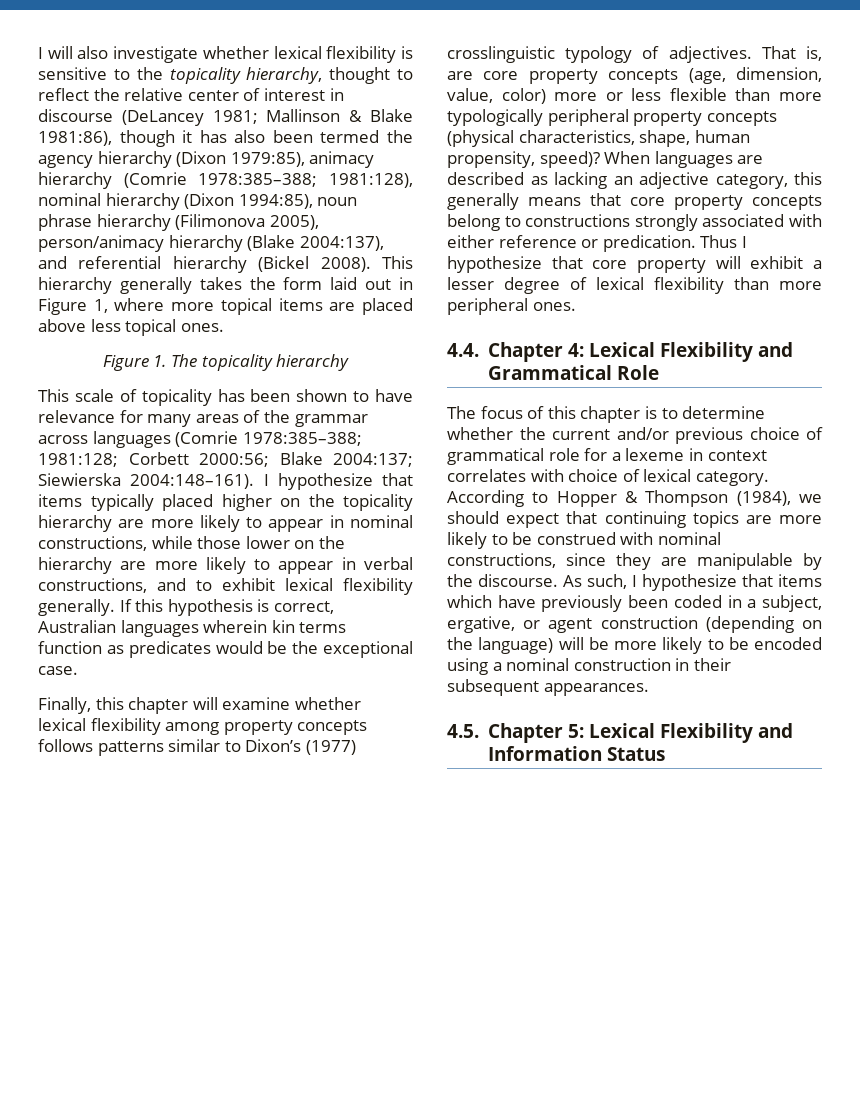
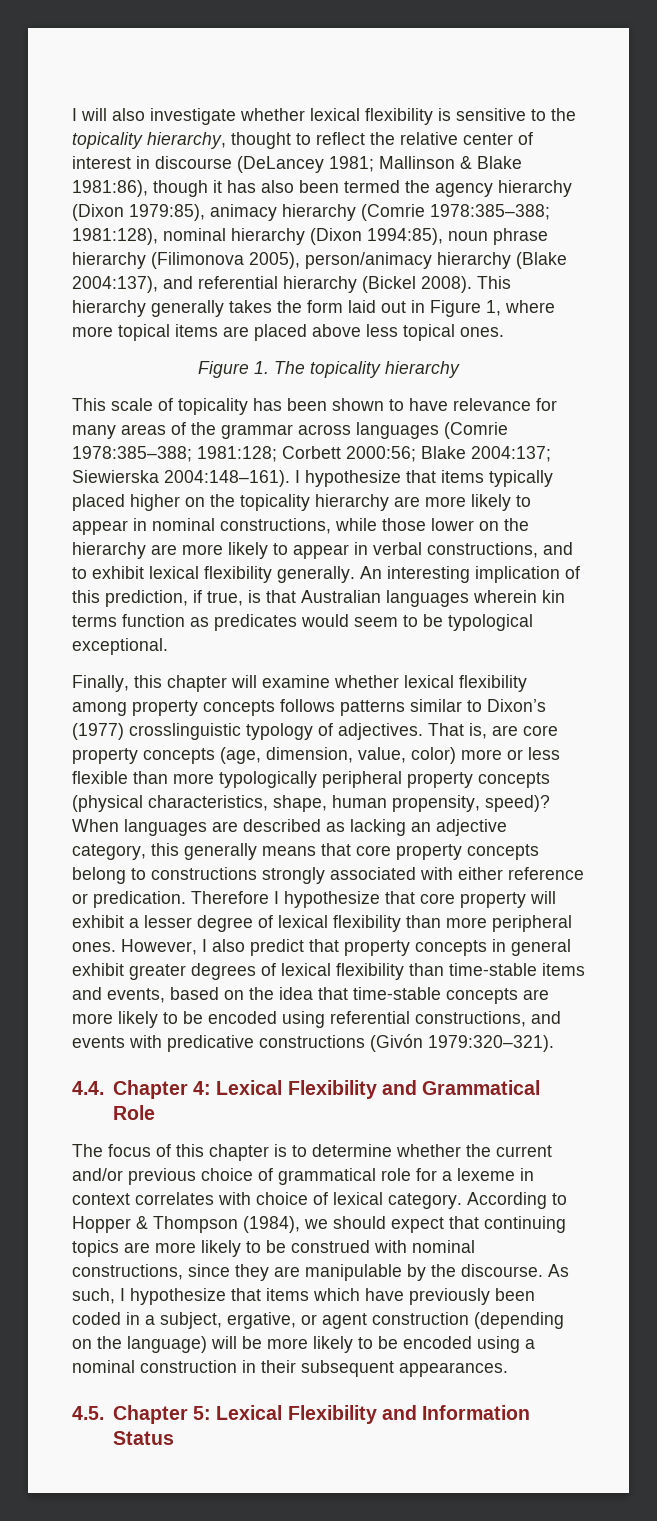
- If this hypothesis is correct, Australian languages wherein kin terms function as predicates would be the exceptional case.
+ An interesting implication of this prediction, if true, is that Australian languages wherein kin terms function as predicates would seem to be typological exceptional.
- Thus I hypothesize that core property will exhibit a lesser degree of lexical flexibility than more peripheral ones.
+ Therefore I hypothesize that core property will exhibit a lesser degree of lexical flexibility than more peripheral ones. However, I also predict that property concepts in general exhibit greater degrees of lexical flexibility than time-stable items and events, based on the idea that time-stable concepts are more likely to be encoded using referential constructions, and events with predicative constructions (Givón 1979:320–321).

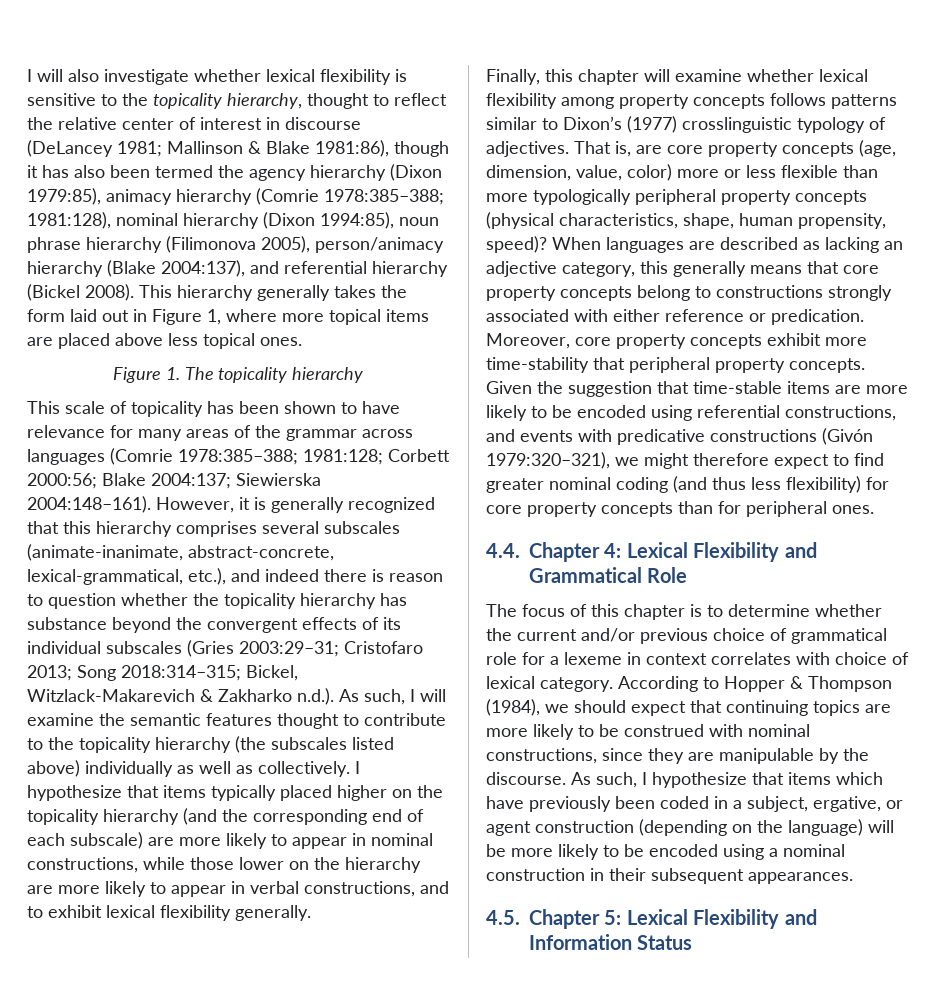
+ However, it is generally recognized that this hierarchy comprises several subscales (animate-inanimate, abstract-concrete, lexical-grammatical, etc.), and indeed there is reason to question whether the topicality hierarchy has substance beyond the convergent effects of its individual subscales (Gries 2003:29–31; Cristofaro 2013; Song 2018:314–315; Bickel, Witzlack-Makarevich & Zakharko n.d.). As such, I will examine the semantic features thought to contribute to the topicality hierarchy (the subscales listed above) individually as well as collectively.
- I hypothesize that items typically placed higher on the topicality hierarchy are more likely to appear in nominal constructions, while those lower on the hierarchy are more likely to appear in verbal constructions, and to exhibit lexical flexibility generally. An interesting implication of this prediction, if true, is that Australian languages wherein kin terms function as predicates would seem to be typological exceptional.
+ I hypothesize that items typically placed higher on the topicality hierarchy (and the corresponding end of each subscale) are more likely to appear in nominal constructions, while those lower on the hierarchy are more likely to appear in verbal constructions, and to exhibit lexical flexibility generally.
- Therefore I hypothesize that core property will exhibit a lesser degree of lexical flexibility than more peripheral ones. However, I also predict that property concepts in general exhibit greater degrees of lexical flexibility than time-stable items and events, based on the idea that time-stable concepts are more likely to be encoded using referential constructions, and events with predicative constructions (Givón 1979:320–321).
+ Moreover, core property concepts exhibit more time-stability that peripheral property concepts. Given the suggestion that time-stable items are more likely to be encoded using referential constructions, and events with predicative constructions (Givón 1979:320–321), we might therefore expect to find greater nominal coding (and thus less flexibility) for core property concepts than for peripheral ones.

